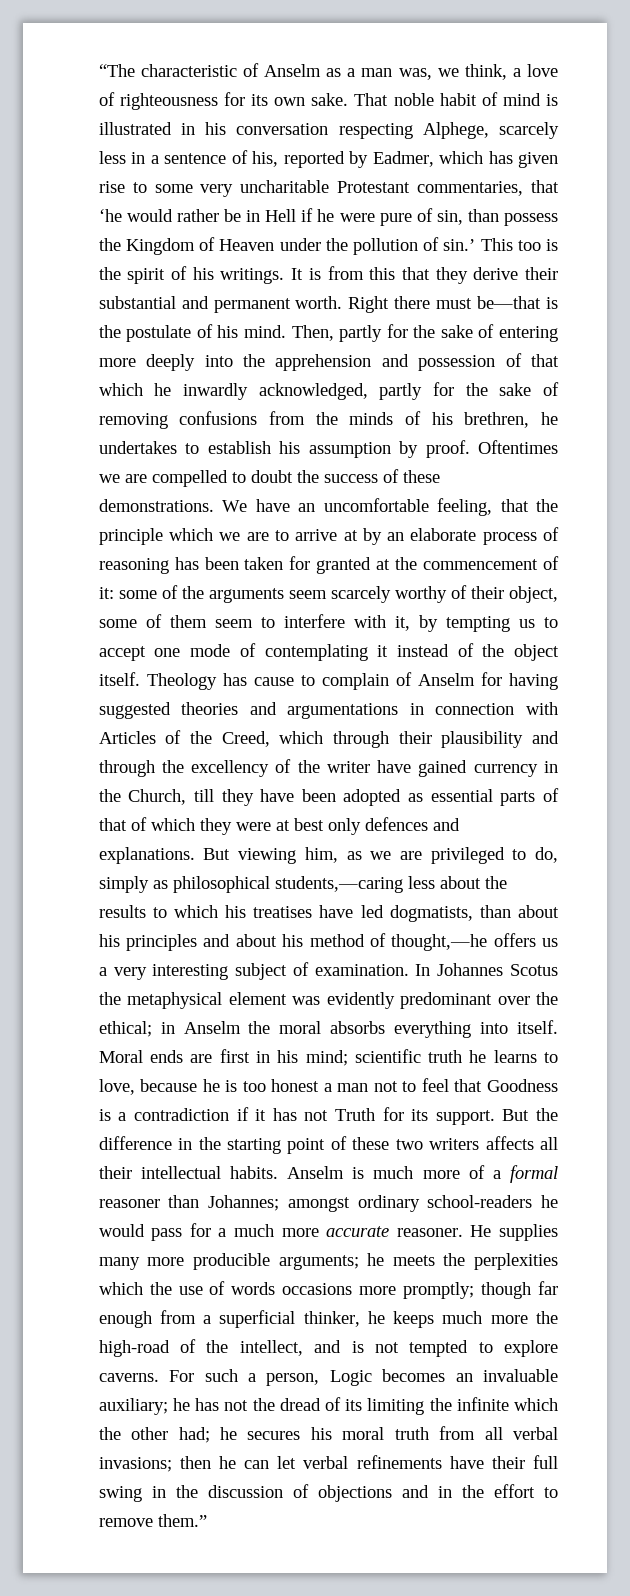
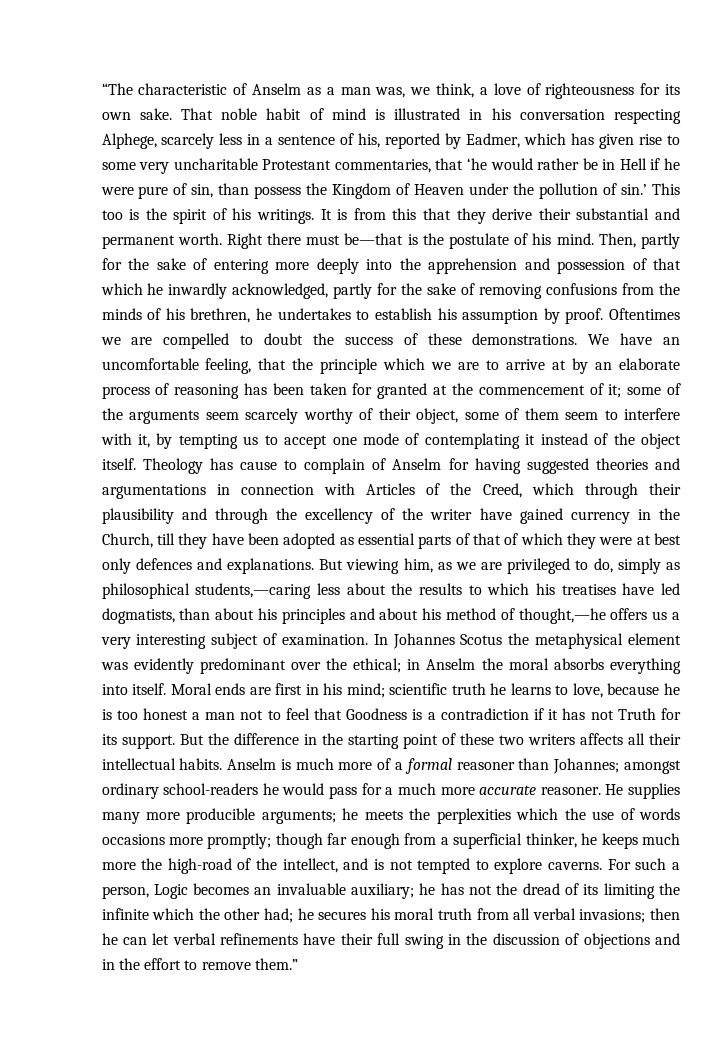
- We have an uncomfortable feeling, that the principle which we are to arrive at by an elaborate process of reasoning has been taken for granted at the commencement of it:
+ We have an uncomfortable feeling, that the principle which we are to arrive at by an elaborate process of reasoning has been taken for granted at the commencement of it;

